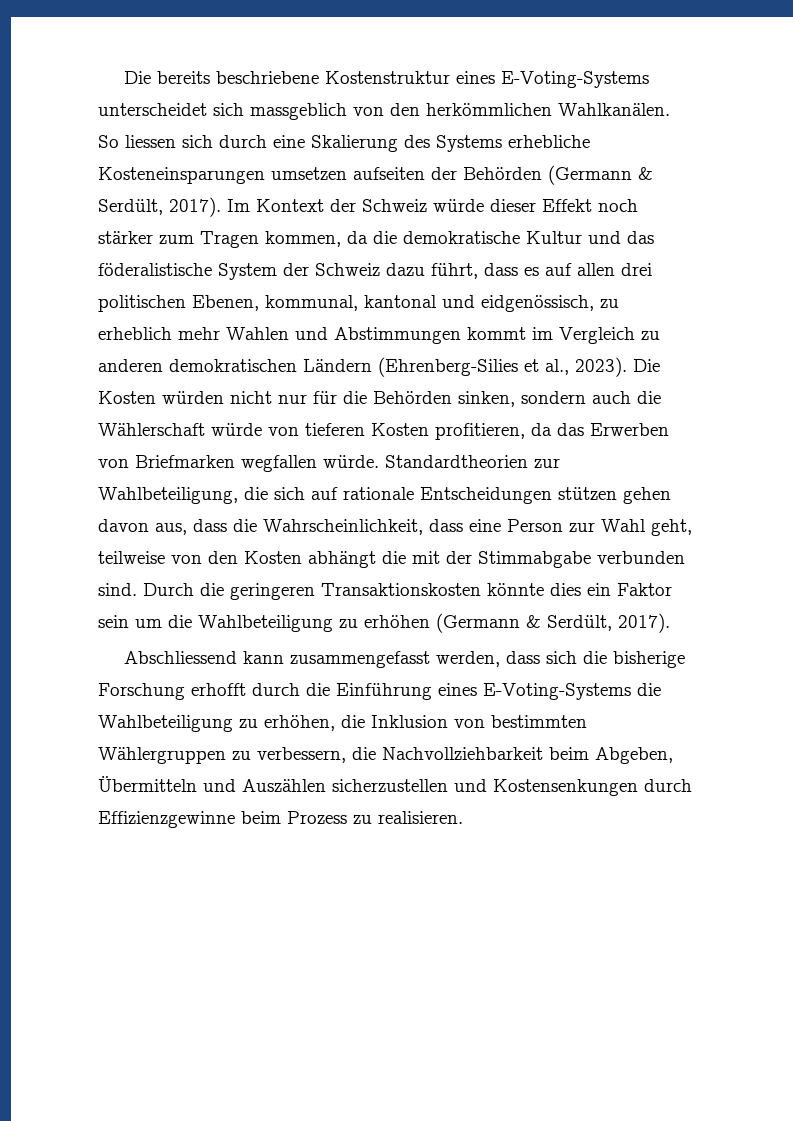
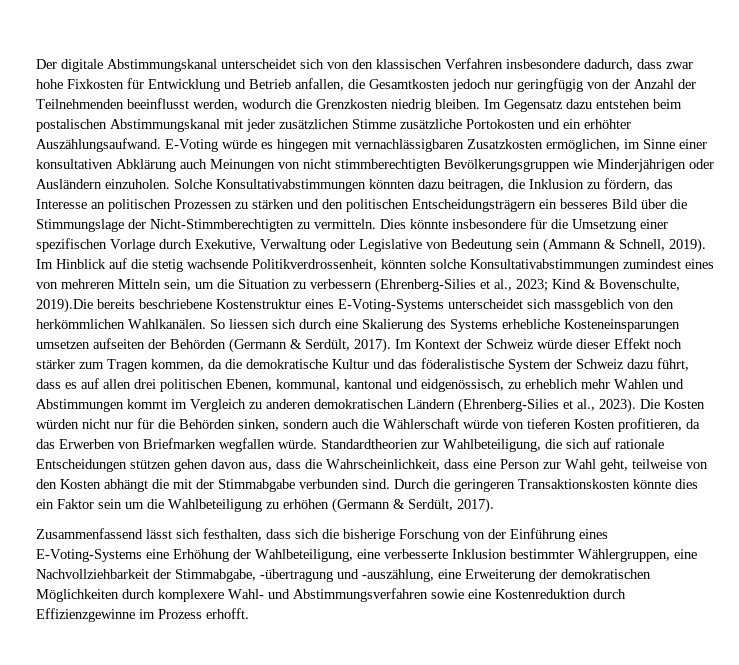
- Die bereits beschriebene Kostenstruktur eines E-Voting-Systems unterscheidet sich massgeblich von den herkömmlichen Wahlkanälen.
+ Der digitale Abstimmungskanal unterscheidet sich von den klassischen Verfahren insbesondere dadurch, dass zwar hohe Fixkosten für Entwicklung und Betrieb anfallen, die Gesamtkosten jedoch nur geringfügig von der Anzahl der Teilnehmenden beeinflusst werden, wodurch die Grenzkosten niedrig bleiben. Im Gegensatz dazu entstehen beim postalischen Abstimmungskanal mit jeder zusätzlichen Stimme zusätzliche Portokosten und ein erhöhter Auszählungsaufwand. E-Voting würde es hingegen mit vernachlässigbaren Zusatzkosten ermöglichen, im Sinne einer konsultativen Abklärung auch Meinungen von nicht stimmberechtigten Bevölkerungsgruppen wie Minderjährigen oder Ausländern einzuholen. Solche Konsultativabstimmungen könnten dazu beitragen, die Inklusion zu fördern, das Interesse an politischen Prozessen zu stärken und den politischen Entscheidungsträgern ein besseres Bild über die Stimmungslage der Nicht-Stimmberechtigten zu vermitteln. Dies könnte insbesondere für die Umsetzung einer spezifischen Vorlage durch Exekutive, Verwaltung oder Legislative von Bedeutung sein (Ammann & Schnell, 2019). Im Hinblick auf die stetig wachsende Politikverdrossenheit, könnten solche Konsultativabstimmungen zumindest eines von mehreren Mitteln sein, um die Situation zu verbessern (Ehrenberg-Silies et al., 2023; Kind & Bovenschulte, 2019).Die bereits beschriebene Kostenstruktur eines E-Voting-Systems unterscheidet sich massgeblich von den herkömmlichen Wahlkanälen.
- Abschliessend kann zusammengefasst werden, dass sich die bisherige Forschung erhofft durch die Einführung eines E-Voting-Systems die Wahlbeteiligung zu erhöhen, die Inklusion von bestimmten Wählergruppen zu verbessern, die Nachvollziehbarkeit beim Abgeben, Übermitteln und Auszählen sicherzustellen und Kostensenkungen durch Effizienzgewinne beim Prozess zu realisieren.
+ Zusammenfassend lässt sich festhalten, dass sich die bisherige Forschung von der Einführung eines E-Voting-Systems eine Erhöhung der Wahlbeteiligung, eine verbesserte Inklusion bestimmter Wählergruppen, eine Nachvollziehbarkeit der Stimmabgabe, -übertragung und -auszählung, eine Erweiterung der demokratischen Möglichkeiten durch komplexere Wahl- und Abstimmungsverfahren sowie eine Kostenreduktion durch Effizienzgewinne im Prozess erhofft.

